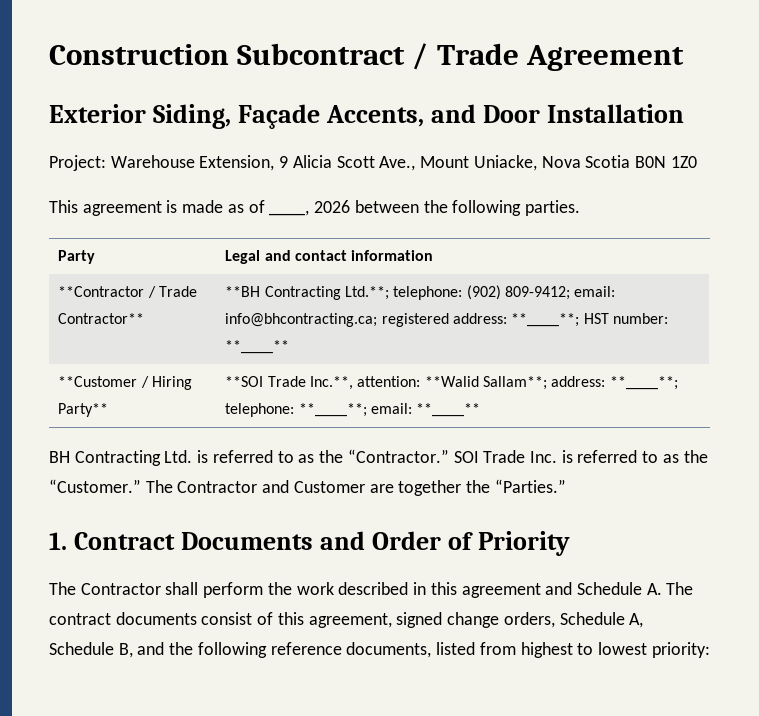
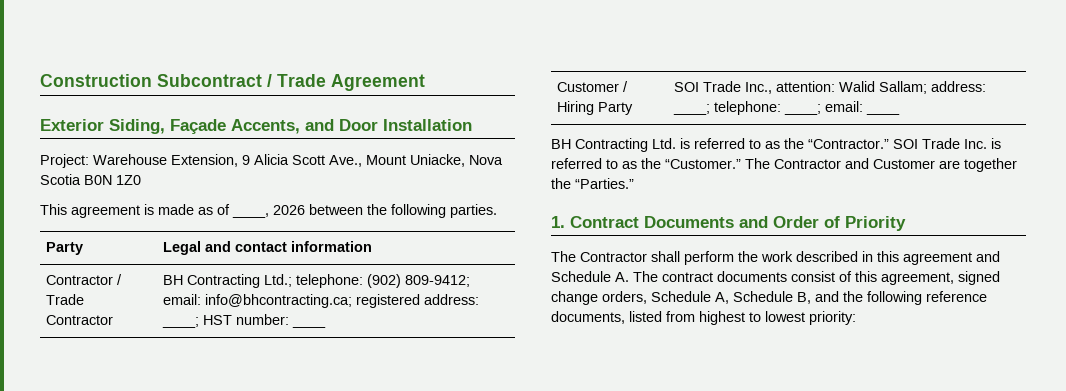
- **Contractor / Trade Contractor** | **BH Contracting Ltd.**; telephone: (902) 809-9412; email: info@bhcontracting.ca; registered address: **____**; HST number: **____**
- **Customer / Hiring Party** | **SOI Trade Inc.**, attention: **Walid Sallam**; address: **____**; telephone: **____**; email: **____**
+ Contractor / Trade Contractor | BH Contracting Ltd.; telephone: (902) 809-9412; email: info@bhcontracting.ca; registered address: ____; HST number: ____
+ Customer / Hiring Party | SOI Trade Inc., attention: Walid Sallam; address: ____; telephone: ____; email: ____

